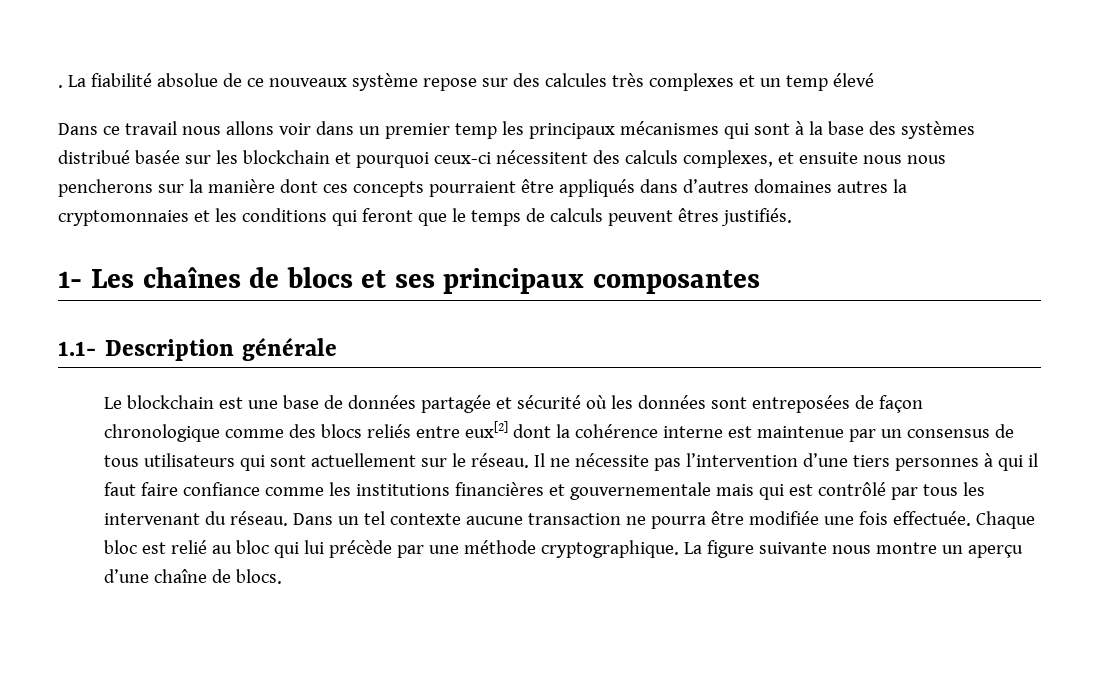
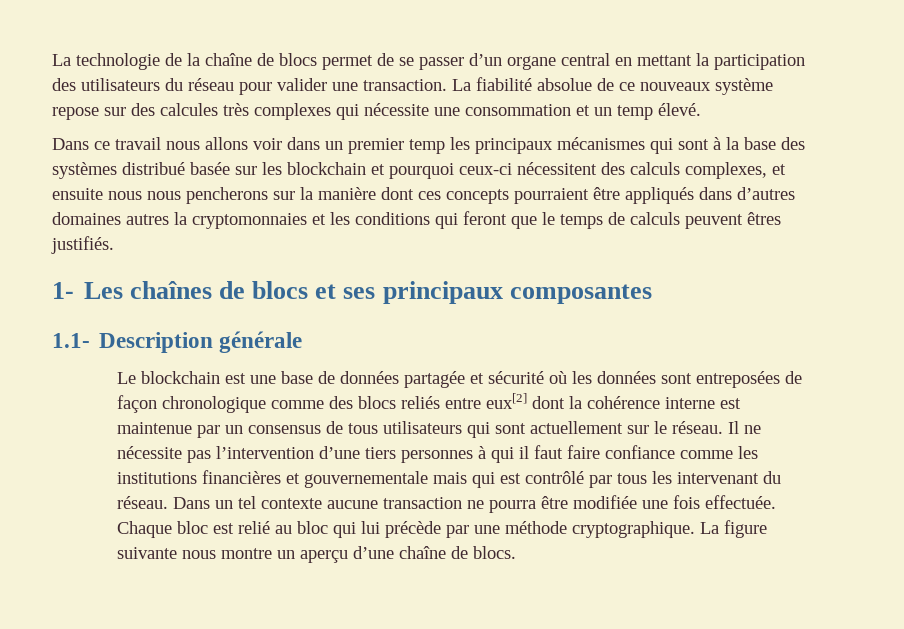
- .
+ La technologie de la chaîne de blocs permet de se passer d’un organe central en mettant la participation des utilisateurs du réseau pour valider une transaction.
- La fiabilité absolue de ce nouveaux système repose sur des calcules très complexes et un temp élevé
+ La fiabilité absolue de ce nouveaux système repose sur des calcules très complexes qui nécessite une consommation et un temp élevé.

